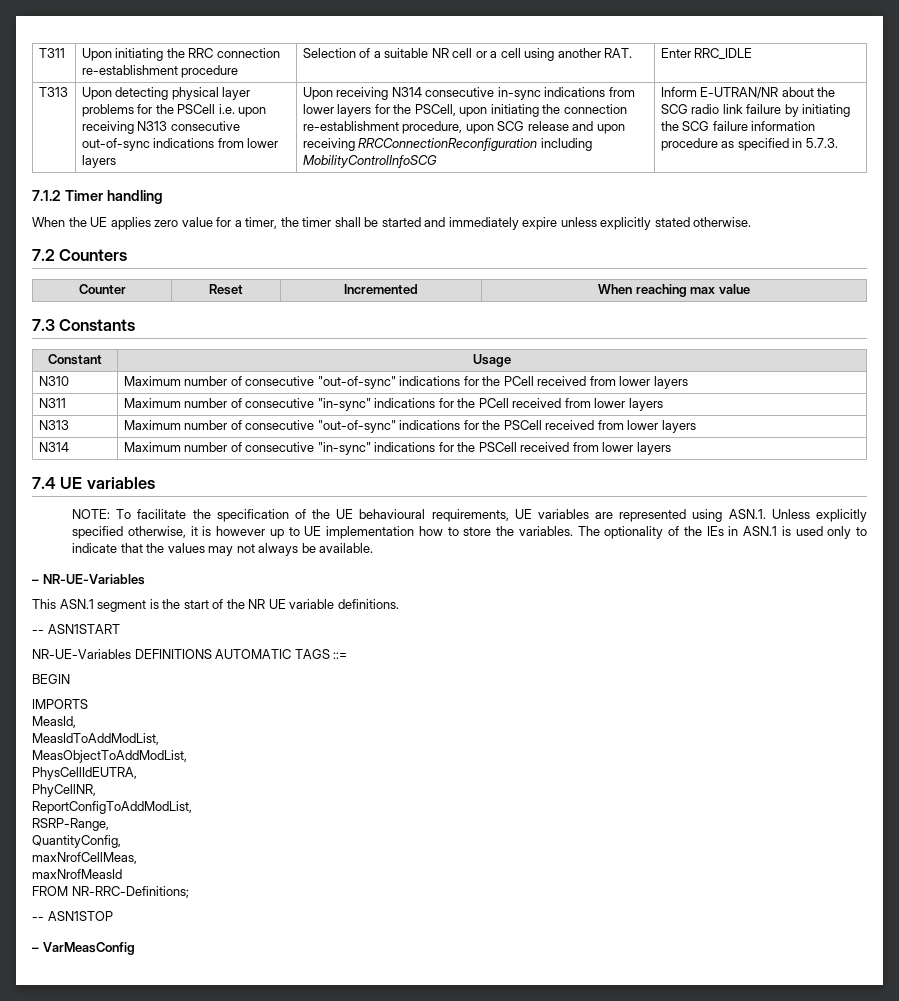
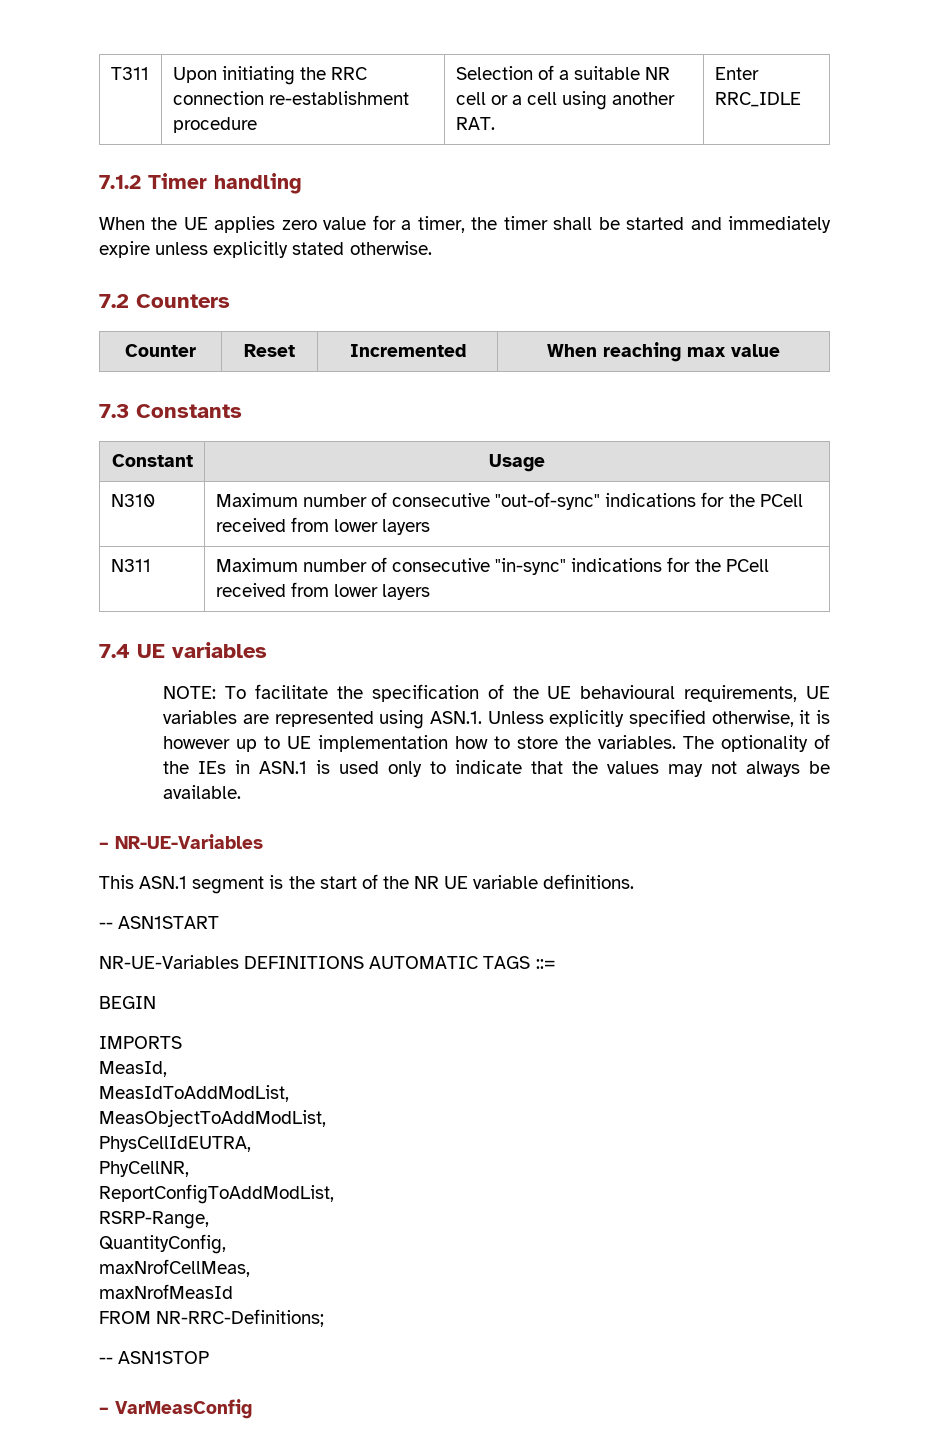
- T313 | Upon detecting physical layer problems for the PSCell i.e. upon receiving N313 consecutive out-of-sync indications from lower layers | Upon receiving N314 consecutive in-sync indications from lower layers for the PSCell, upon initiating the connection re-establishment procedure, upon SCG release and upon receiving RRCConnectionReconfiguration including MobilityControlInfoSCG | Inform E-UTRAN/NR about the SCG radio link failure by initiating the SCG failure information procedure as specified in 5.7.3.
- N313 | Maximum number of consecutive "out-of-sync" indications for the PSCell received from lower layers
- N314 | Maximum number of consecutive "in-sync" indications for the PSCell received from lower layers

